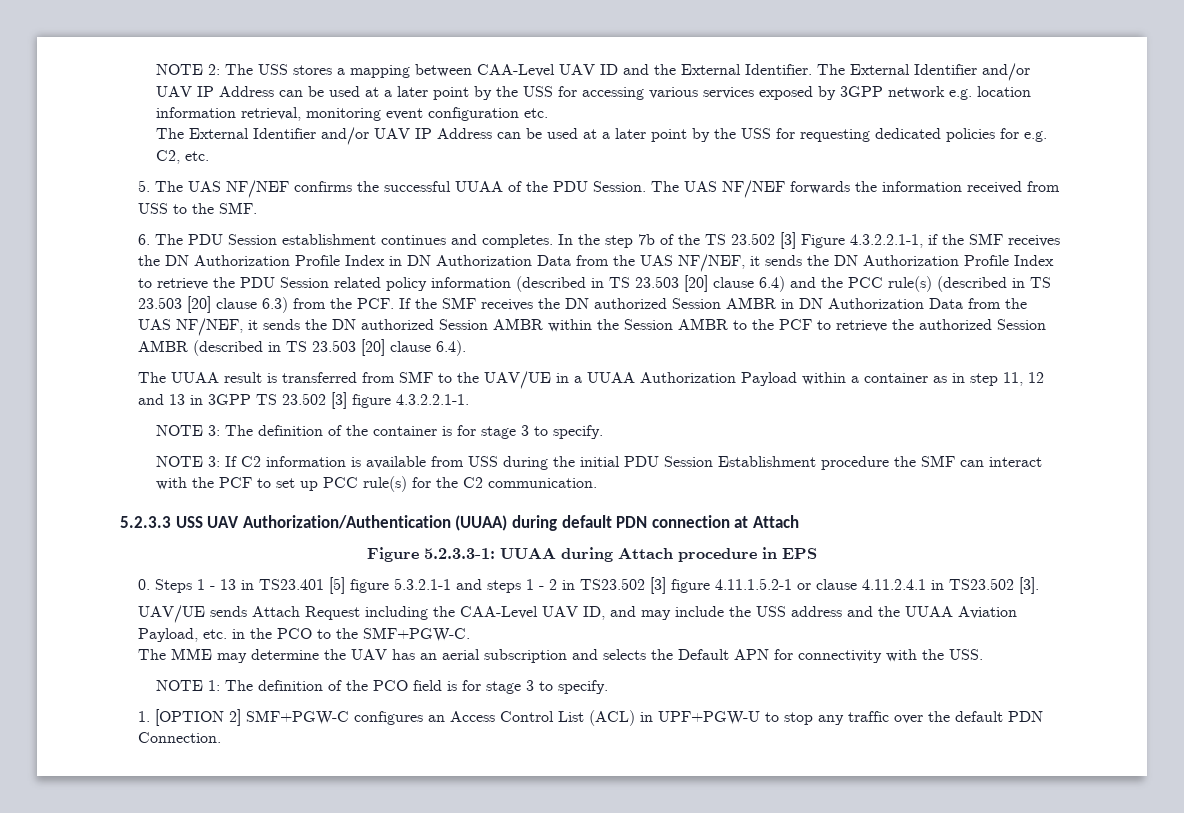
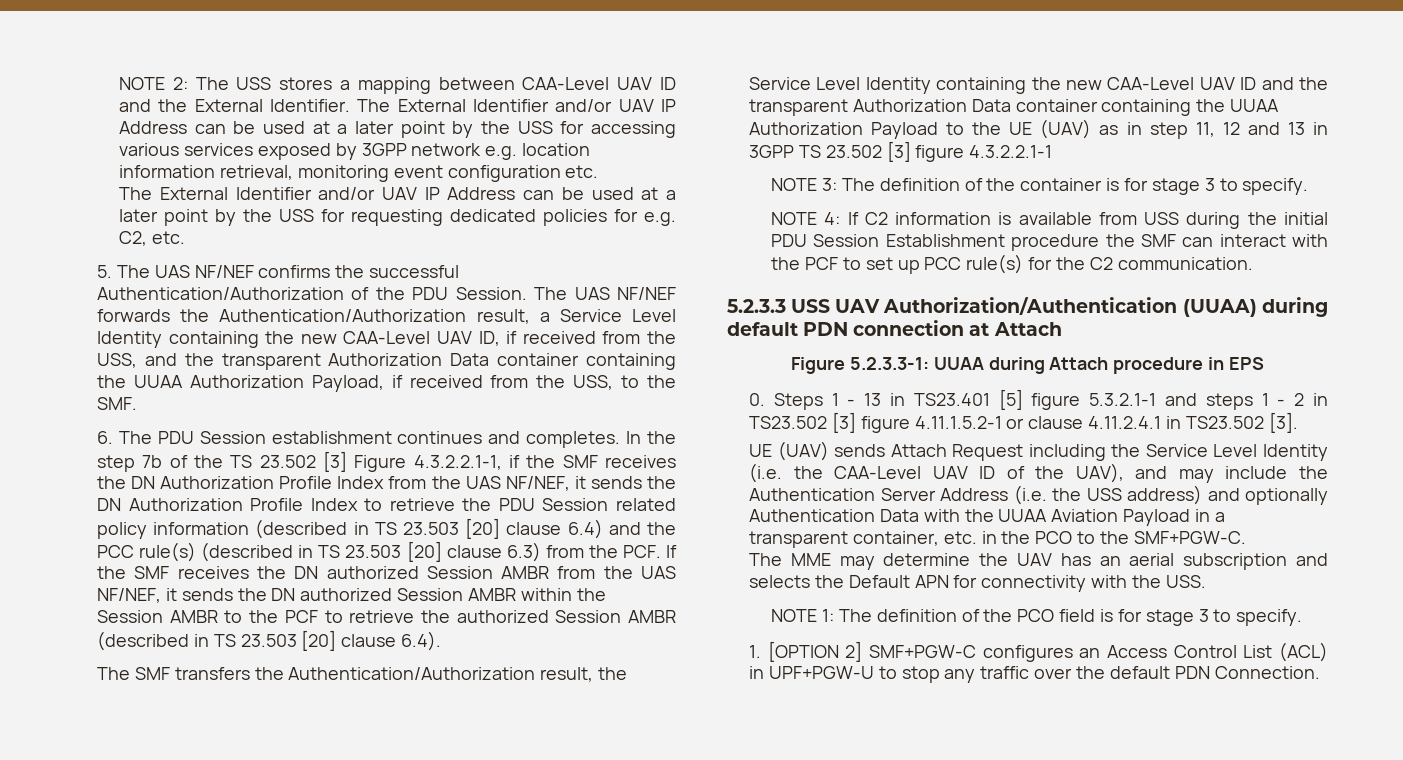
- 5. The UAS NF/NEF confirms the successful UUAA of the PDU Session.
+ 5. The UAS NF/NEF confirms the successful Authentication/Authorization of the PDU Session.
- The UAS NF/NEF forwards the information received from USS to the SMF.
+ The UAS NF/NEF forwards the Authentication/Authorization result, a Service Level Identity containing the new CAA-Level UAV ID, if received from the USS, and the transparent Authorization Data container containing the UUAA Authorization Payload, if received from the USS, to the SMF.
- In the step 7b of the TS 23.502 [3] Figure 4.3.2.2.1-1, if the SMF receives the DN Authorization Profile Index in DN Authorization Data from the UAS NF/NEF, it sends the DN Authorization Profile Index to retrieve the PDU Session related policy information (described in TS 23.503 [20] clause 6.4) and the PCC rule(s) (described in TS 23.503 [20] clause 6.3) from the PCF. If the SMF receives the DN authorized Session AMBR in DN Authorization Data from the UAS NF/NEF, it sends the DN authorized Session AMBR within the Session AMBR to the PCF to retrieve the authorized Session AMBR (described in TS 23.503 [20] clause 6.4).
+ In the step 7b of the TS 23.502 [3] Figure 4.3.2.2.1-1, if the SMF receives the DN Authorization Profile Index from the UAS NF/NEF, it sends the DN Authorization Profile Index to retrieve the PDU Session related policy information (described in TS 23.503 [20] clause 6.4) and the PCC rule(s) (described in TS 23.503 [20] clause 6.3) from the PCF. If the SMF receives the DN authorized Session AMBR from the UAS NF/NEF, it sends the DN authorized Session AMBR within the Session AMBR to the PCF to retrieve the authorized Session AMBR (described in TS 23.503 [20] clause 6.4).
- The UUAA result is transferred from SMF to the UAV/UE in a UUAA Authorization Payload within a container as in step 11, 12 and 13 in 3GPP TS 23.502 [3] figure 4.3.2.2.1-1.
+ The SMF transfers the Authentication/Authorization result, the Service Level Identity containing the new CAA-Level UAV ID and the transparent Authorization Data container containing the UUAA Authorization Payload to the UE (UAV) as in step 11, 12 and 13 in 3GPP TS 23.502 [3] figure 4.3.2.2.1-1
- NOTE 3: If C2 information is available from USS during the initial PDU Session Establishment procedure the SMF can interact with the PCF to set up PCC rule(s) for the C2 communication.
+ NOTE 4: If C2 information is available from USS during the initial PDU Session Establishment procedure the SMF can interact with the PCF to set up PCC rule(s) for the C2 communication.
- UAV/UE sends Attach Request including the CAA-Level UAV ID, and may include the USS address and the UUAA Aviation Payload, etc. in the PCO to the SMF+PGW-C.
+ UE (UAV) sends Attach Request including the Service Level Identity (i.e. the CAA-Level UAV ID of the UAV), and may include the Authentication Server Address (i.e. the USS address) and optionally Authentication Data with the UUAA Aviation Payload in a transparent container, etc. in the PCO to the SMF+PGW-C.

